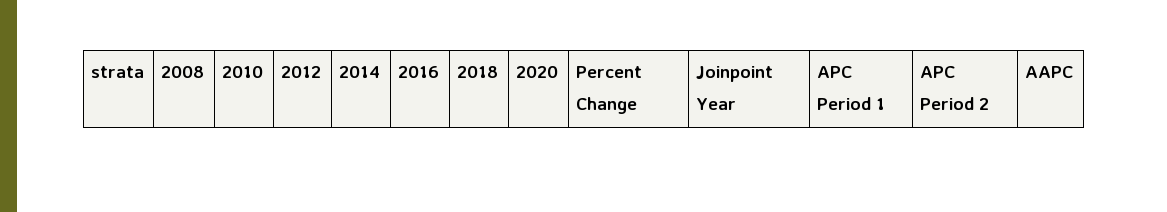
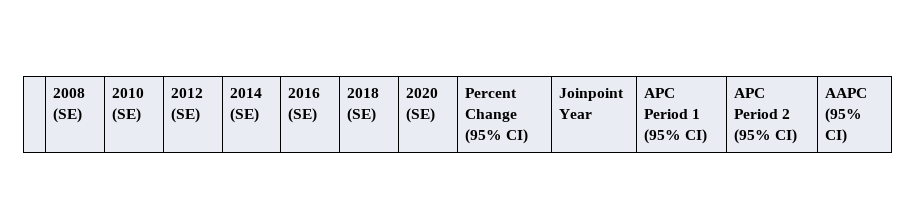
- strata | 2008 | 2010 | 2012 | 2014 | 2016 | 2018 | 2020 | Percent Change | Joinpoint Year | APC Period 1 | APC Period 2 | AAPC
+ | 2008 (SE) | 2010 (SE) | 2012 (SE) | 2014 (SE) | 2016 (SE) | 2018 (SE) | 2020 (SE) | Percent Change (95% CI) | Joinpoint Year | APC Period 1 (95% CI) | APC Period 2 (95% CI) | AAPC (95% CI)

